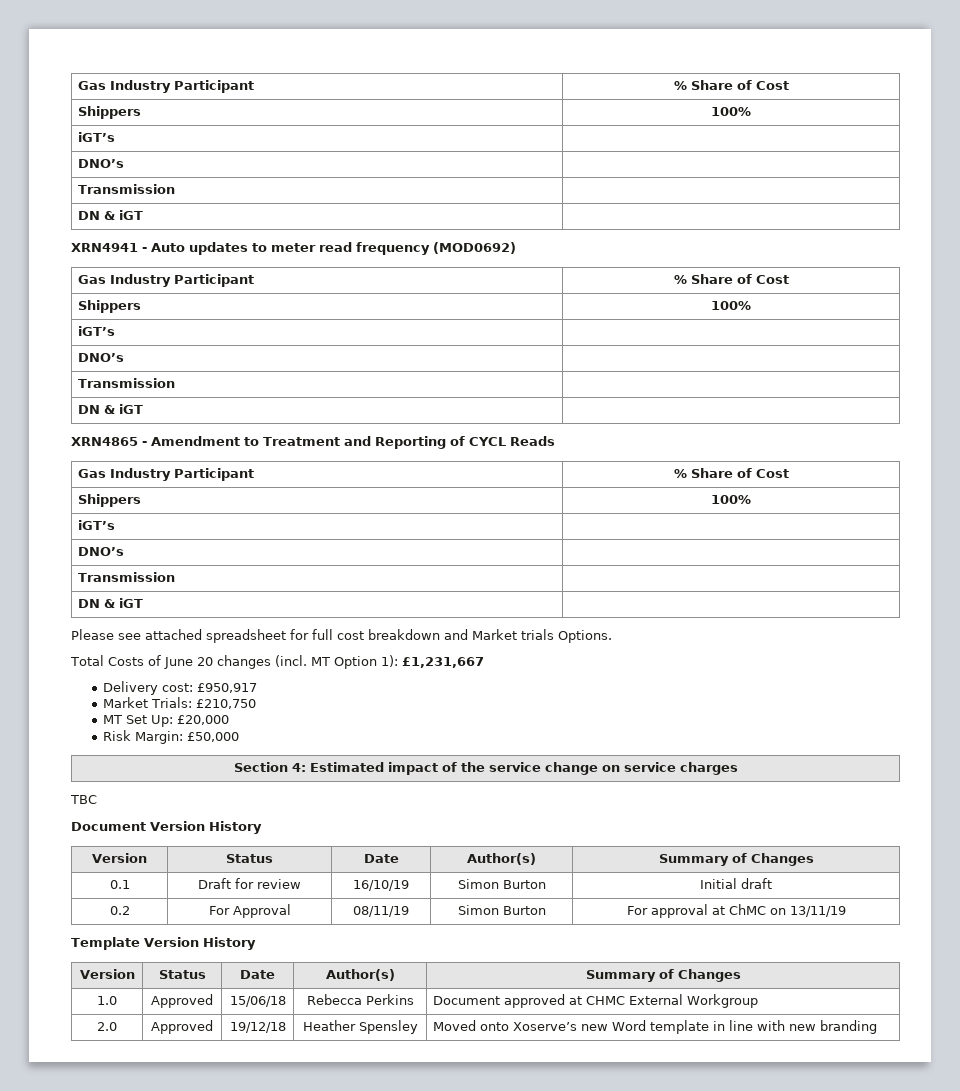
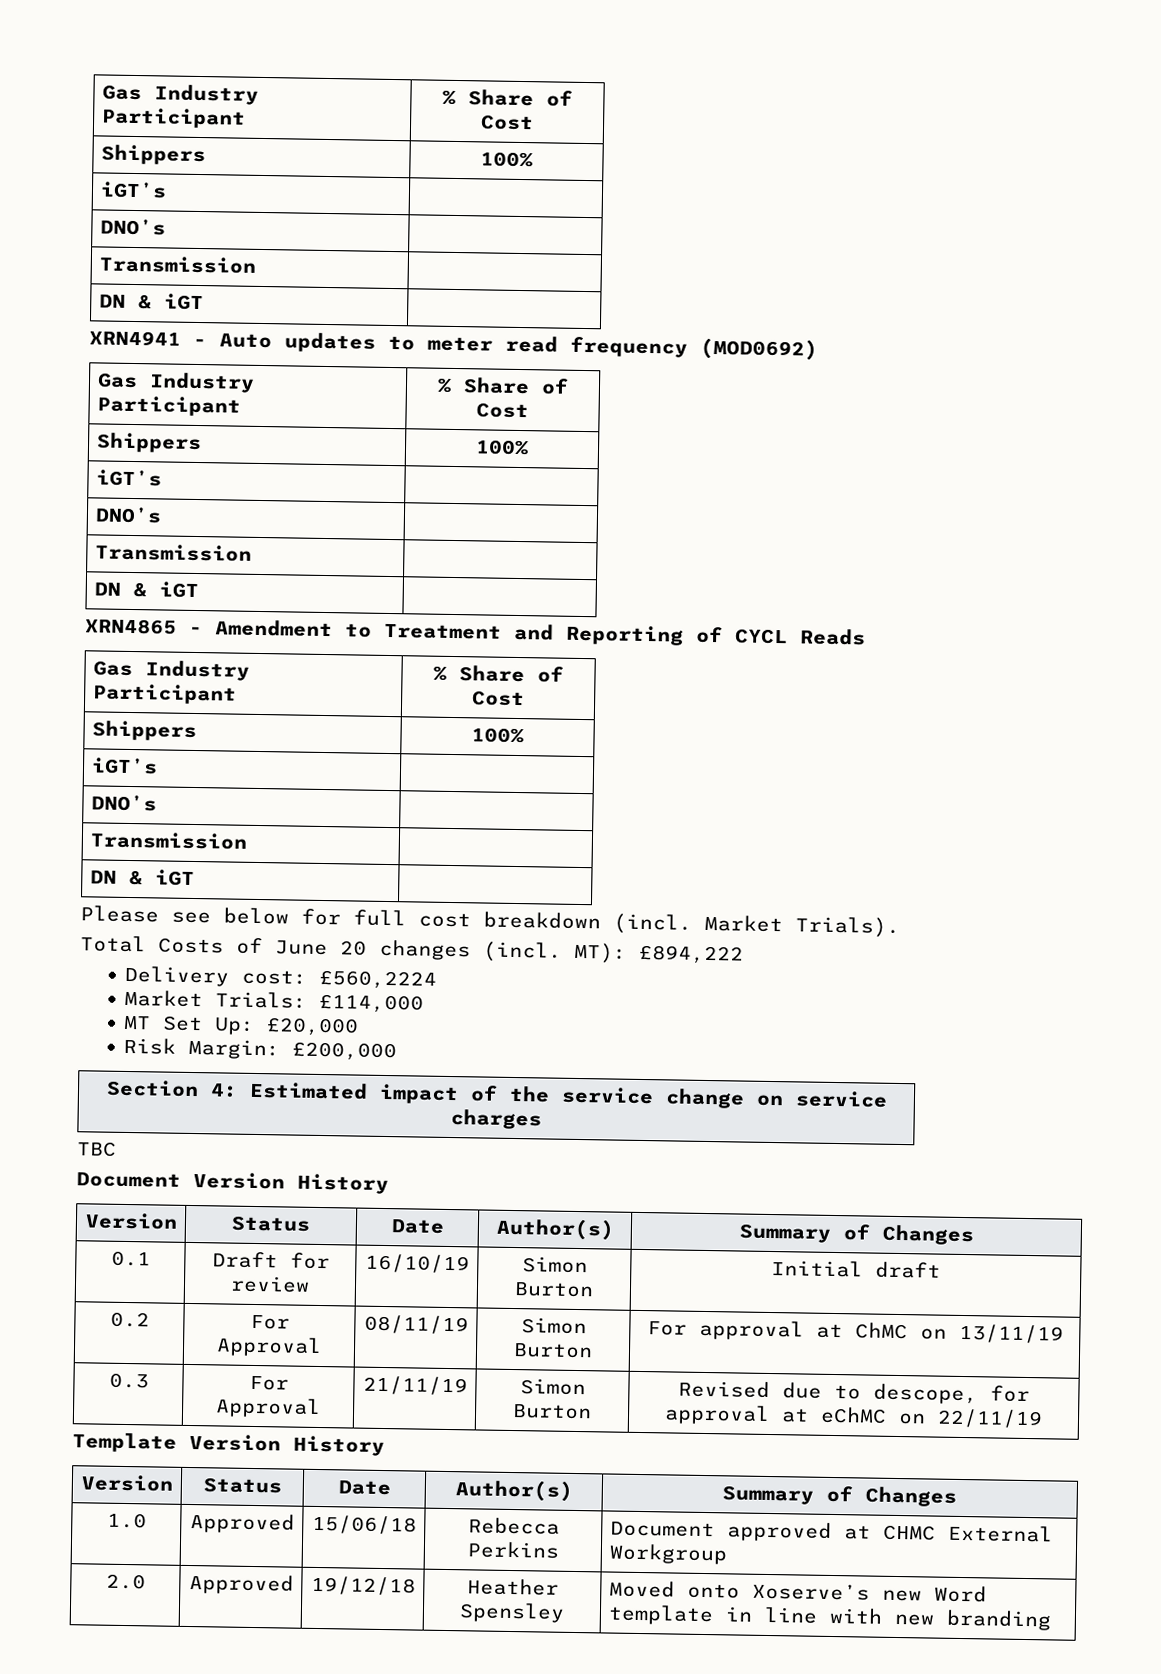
- Please see attached spreadsheet for full cost breakdown and Market trials Options.
+ Please see below for full cost breakdown (incl. Market Trials).
- Total Costs of June 20 changes (incl. MT Option 1): £1,231,667
+ Total Costs of June 20 changes (incl. MT): £894,222
- Delivery cost: £950,917
+ Delivery cost: £560,2224
- Market Trials: £210,750
+ Market Trials: £114,000
- Risk Margin: £50,000
+ Risk Margin: £200,000
+ 0.3 | For Approval | 21/11/19 | Simon Burton | Revised due to descope, for approval at eChMC on 22/11/19

